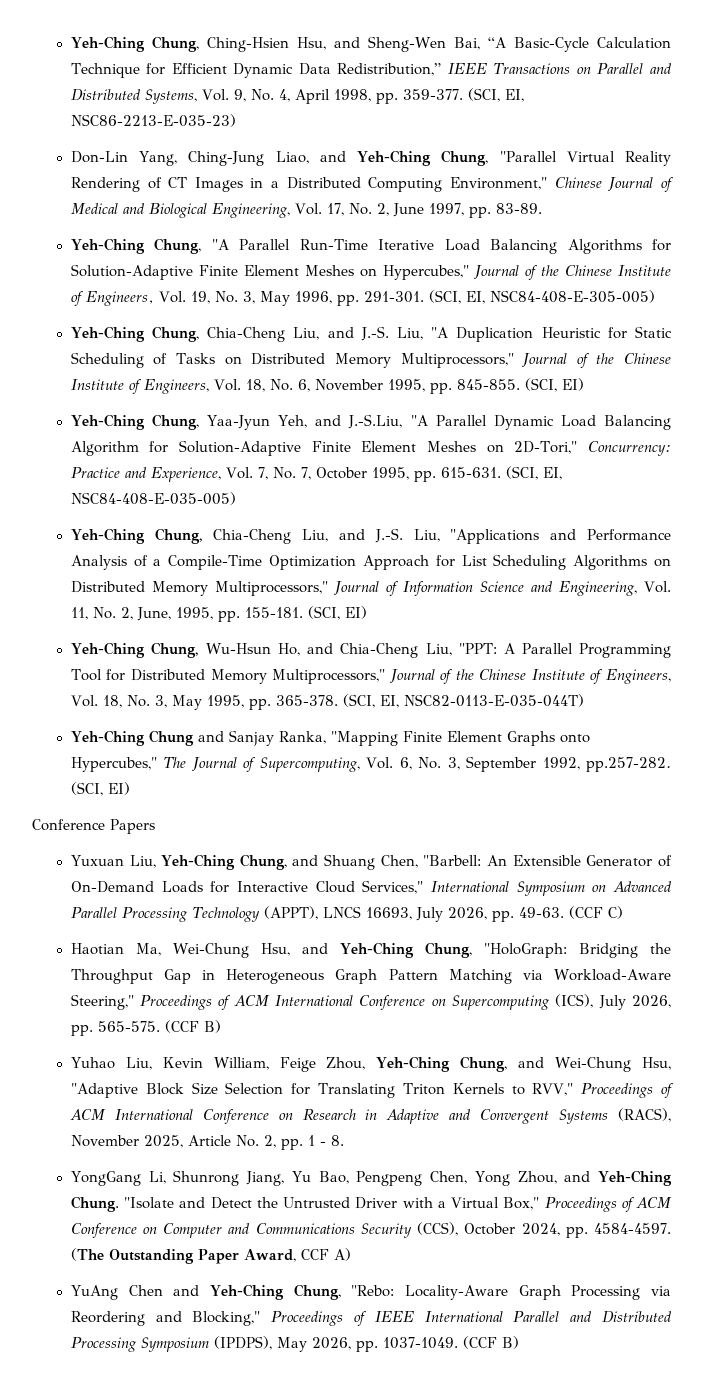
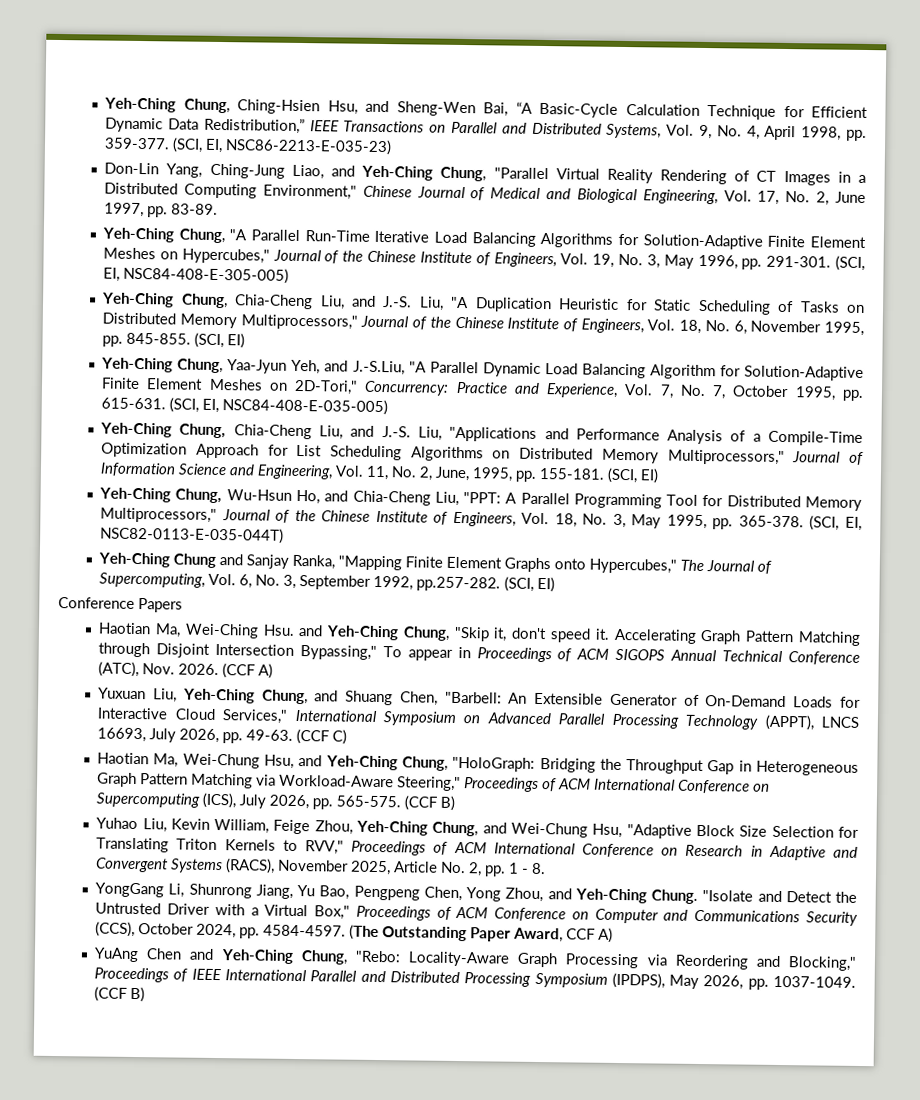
+ Haotian Ma, Wei-Ching Hsu. and Yeh-Ching Chung, "Skip it, don't speed it. Accelerating Graph Pattern Matching through Disjoint Intersection Bypassing," To appear in Proceedings of ACM SIGOPS Annual Technical Conference (ATC), Nov. 2026. (CCF A)

